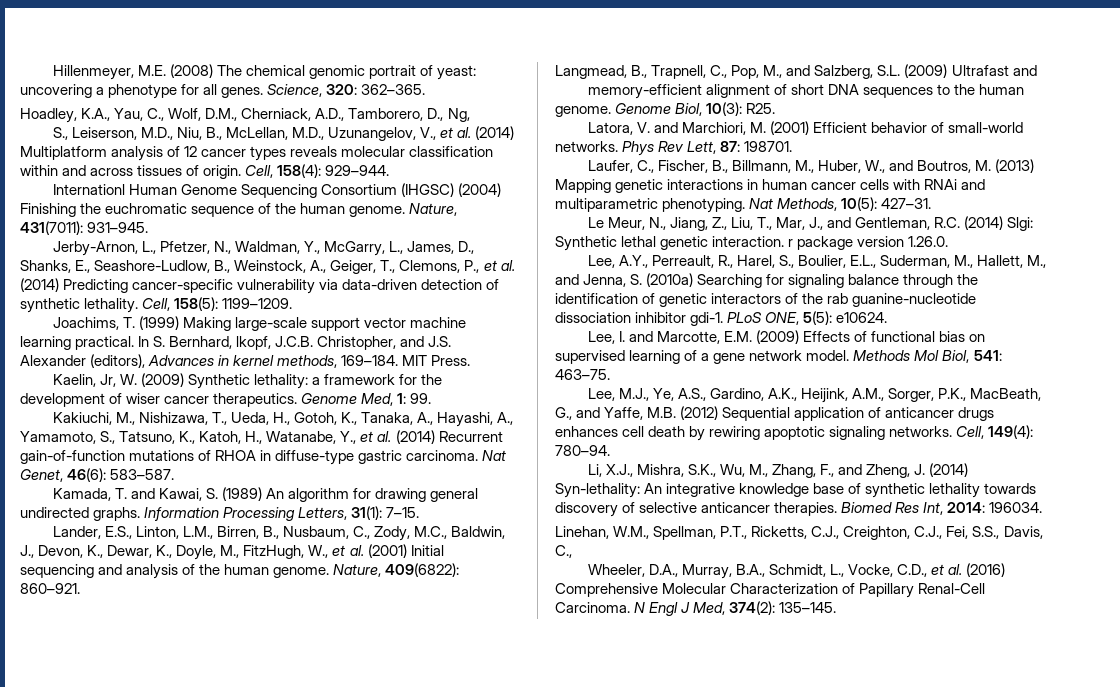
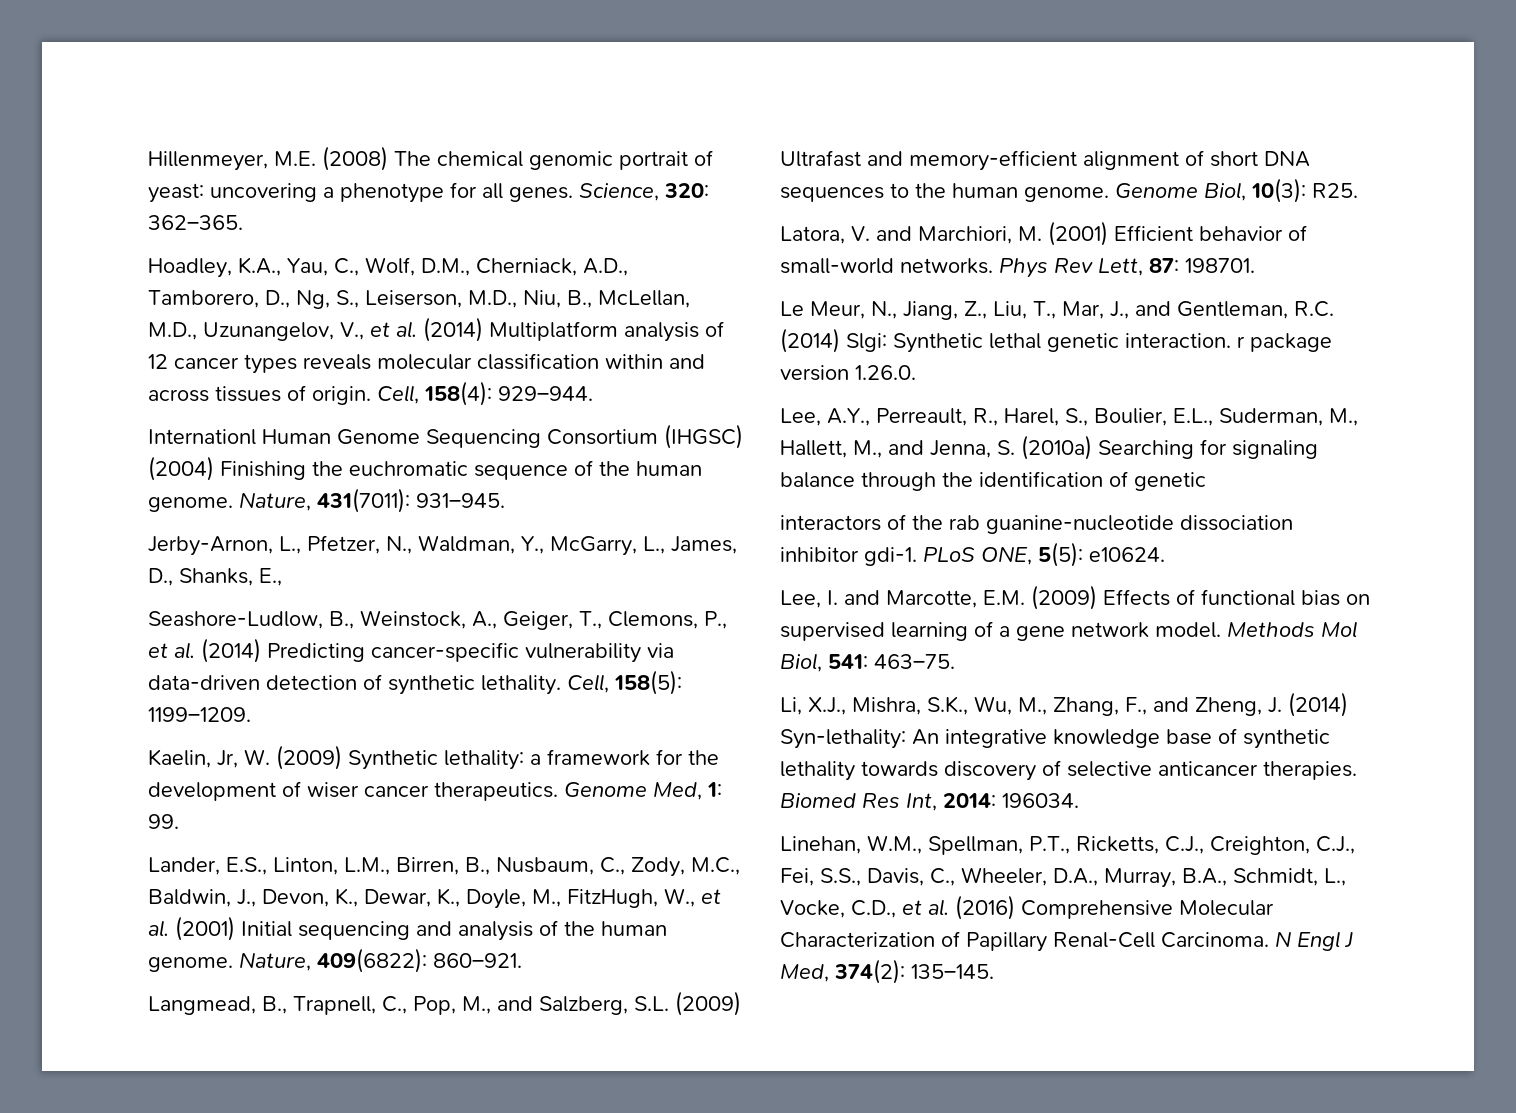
- Hoadley, K.A., Yau, C., Wolf, D.M., Cherniack, A.D., Tamborero, D., Ng,
- S., Leiserson, M.D., Niu, B., McLellan, M.D., Uzunangelov, V., et al. (2014) Multiplatform analysis of 12 cancer types reveals molecular classification within and across tissues of origin.
+ Hoadley, K.A., Yau, C., Wolf, D.M., Cherniack, A.D., Tamborero, D., Ng, S., Leiserson, M.D., Niu, B., McLellan, M.D., Uzunangelov, V., et al. (2014) Multiplatform analysis of 12 cancer types reveals molecular classification within and across tissues of origin.
- Jerby-Arnon, L., Pfetzer, N., Waldman, Y., McGarry, L., James, D., Shanks, E., Seashore-Ludlow, B., Weinstock, A., Geiger, T., Clemons, P., et al. (2014) Predicting cancer-specific vulnerability via data-driven detection of synthetic lethality.
+ Jerby-Arnon, L., Pfetzer, N., Waldman, Y., McGarry, L., James, D., Shanks, E.,
+ Seashore-Ludlow, B., Weinstock, A., Geiger, T., Clemons, P., et al. (2014) Predicting cancer-specific vulnerability via data-driven detection of synthetic lethality.
- Joachims, T. (1999) Making large-scale support vector machine learning practical. In S. Bernhard, lkopf, J.C.B. Christopher, and J.S. Alexander (editors), Advances in kernel methods, 169–184. MIT Press.
- Kakiuchi, M., Nishizawa, T., Ueda, H., Gotoh, K., Tanaka, A., Hayashi, A., Yamamoto, S., Tatsuno, K., Katoh, H., Watanabe, Y., et al. (2014) Recurrent gain-of-function mutations of RHOA in diffuse-type gastric carcinoma. Nat Genet, 46(6): 583–587.
- Kamada, T. and Kawai, S. (1989) An algorithm for drawing general undirected graphs. Information Processing Letters, 31(1): 7–15.
- Langmead, B., Trapnell, C., Pop, M., and Salzberg, S.L. (2009) Ultrafast and
- memory-efficient alignment of short DNA sequences to the human genome.
+ Langmead, B., Trapnell, C., Pop, M., and Salzberg, S.L. (2009) Ultrafast and memory-efficient alignment of short DNA sequences to the human genome.
- Laufer, C., Fischer, B., Billmann, M., Huber, W., and Boutros, M. (2013) Mapping genetic interactions in human cancer cells with RNAi and multiparametric phenotyping. Nat Methods, 10(5): 427–31.
- Lee, A.Y., Perreault, R., Harel, S., Boulier, E.L., Suderman, M., Hallett, M., and Jenna, S. (2010a) Searching for signaling balance through the identification of genetic interactors of the rab guanine-nucleotide dissociation inhibitor gdi-1.
+ Lee, A.Y., Perreault, R., Harel, S., Boulier, E.L., Suderman, M., Hallett, M., and Jenna, S. (2010a) Searching for signaling balance through the identification of genetic
+ interactors of the rab guanine-nucleotide dissociation inhibitor gdi-1.
- Lee, M.J., Ye, A.S., Gardino, A.K., Heijink, A.M., Sorger, P.K., MacBeath, G., and Yaffe, M.B. (2012) Sequential application of anticancer drugs enhances cell death by rewiring apoptotic signaling networks. Cell, 149(4): 780–94.
- Linehan, W.M., Spellman, P.T., Ricketts, C.J., Creighton, C.J., Fei, S.S., Davis, C.,
- Wheeler, D.A., Murray, B.A., Schmidt, L., Vocke, C.D., et al. (2016) Comprehensive Molecular Characterization of Papillary Renal-Cell Carcinoma.
+ Linehan, W.M., Spellman, P.T., Ricketts, C.J., Creighton, C.J., Fei, S.S., Davis, C., Wheeler, D.A., Murray, B.A., Schmidt, L., Vocke, C.D., et al. (2016) Comprehensive Molecular Characterization of Papillary Renal-Cell Carcinoma.

